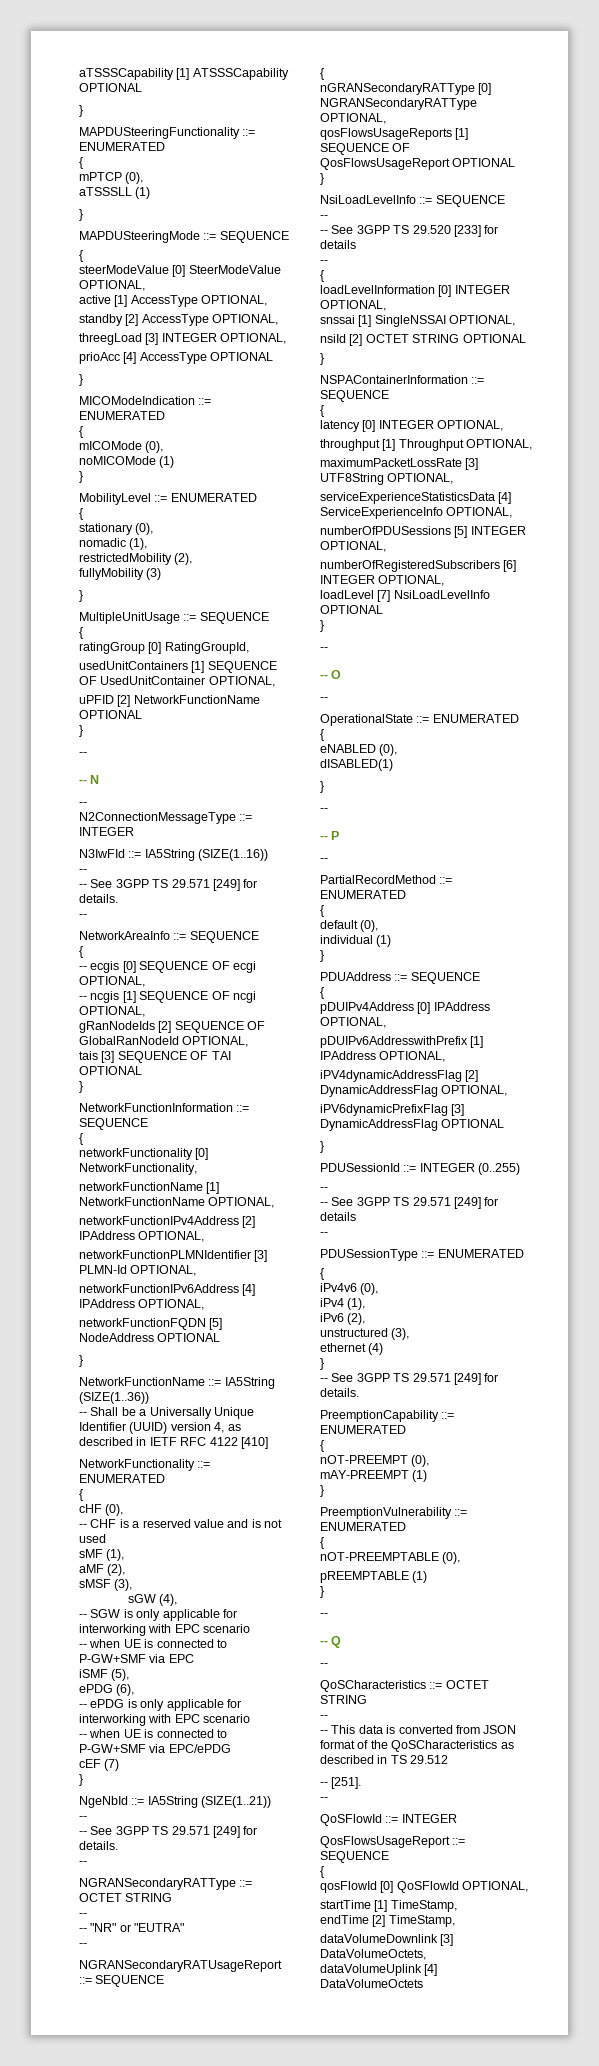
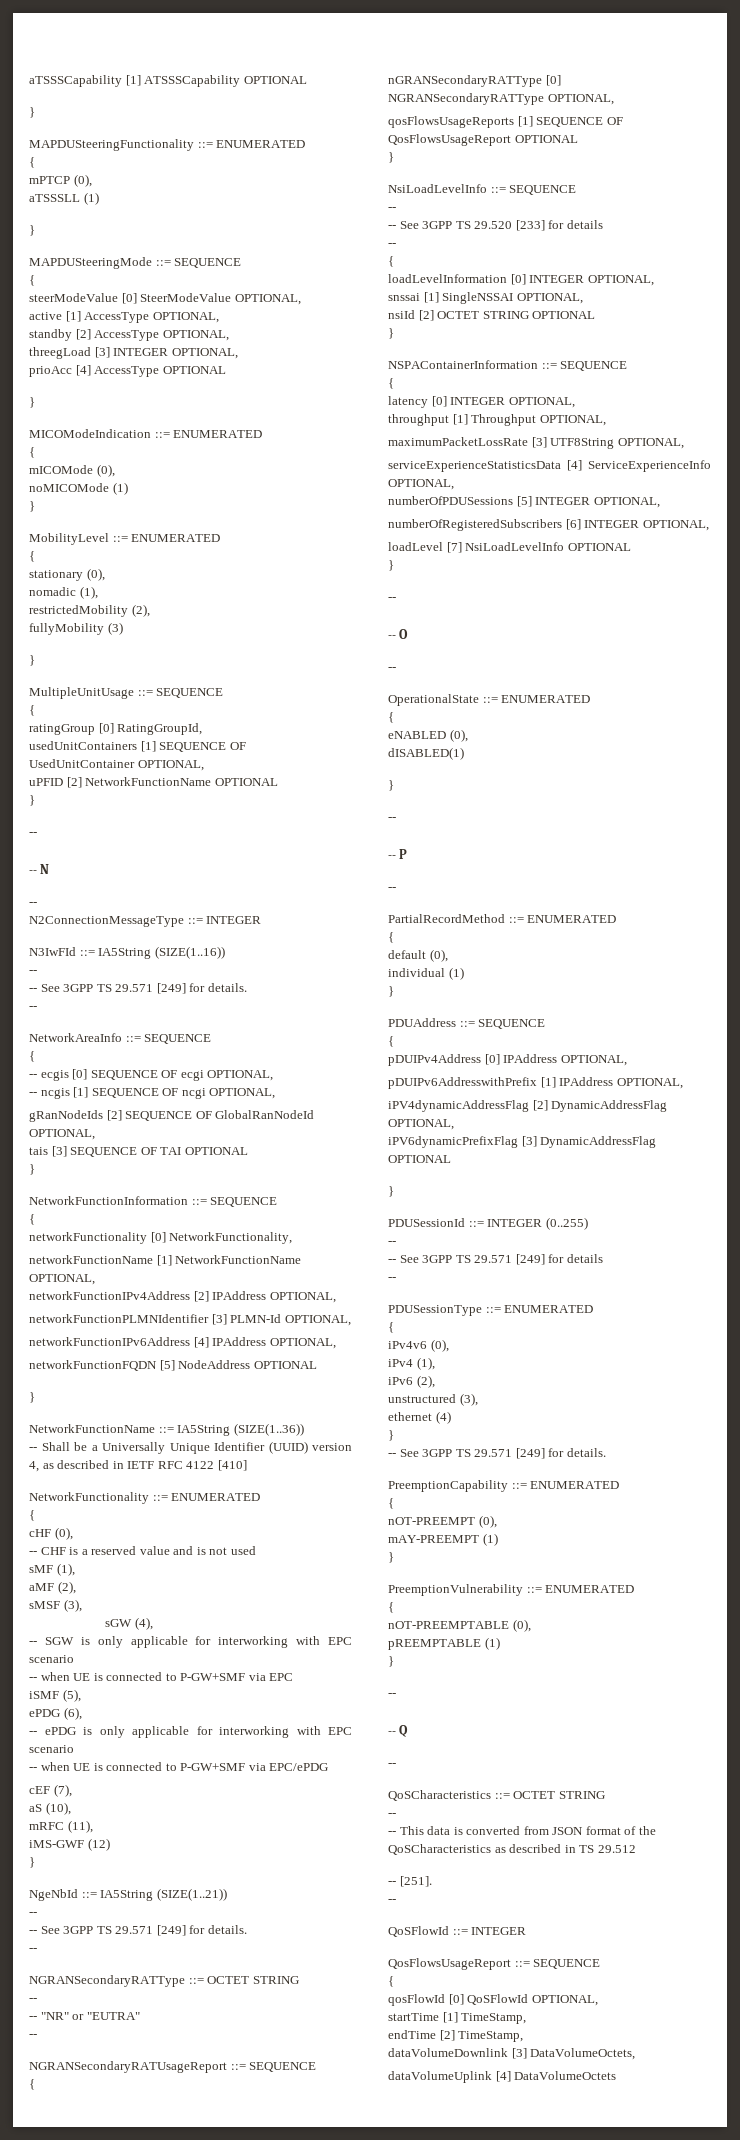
- cEF (7)
+ cEF (7),
+ aS (10),
+ mRFC (11),
+ iMS-GWF (12)

